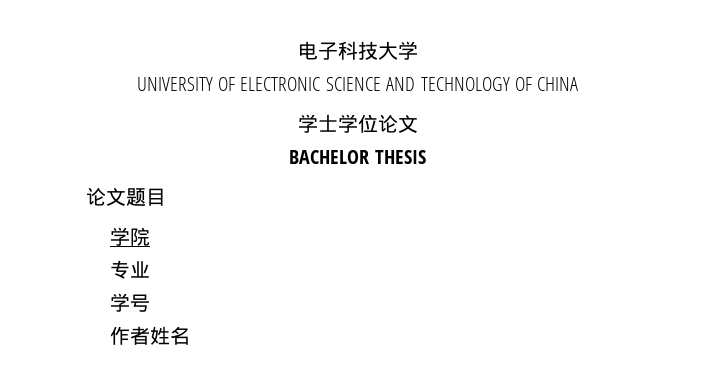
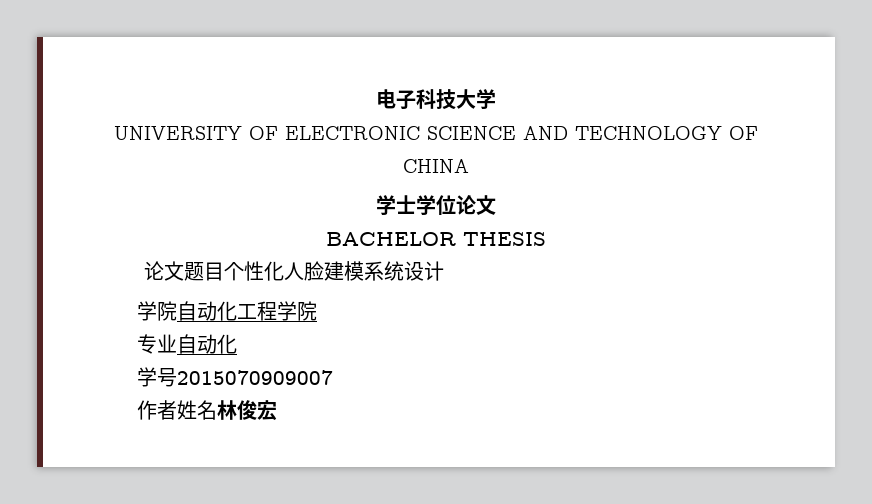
- 论文题目
- 学院
+ 论文题目个性化人脸建模系统设计
+ 学院自动化工程学院
- 专业
+ 专业自动化
- 学号
+ 学号2015070909007
- 作者姓名
+ 作者姓名林俊宏

